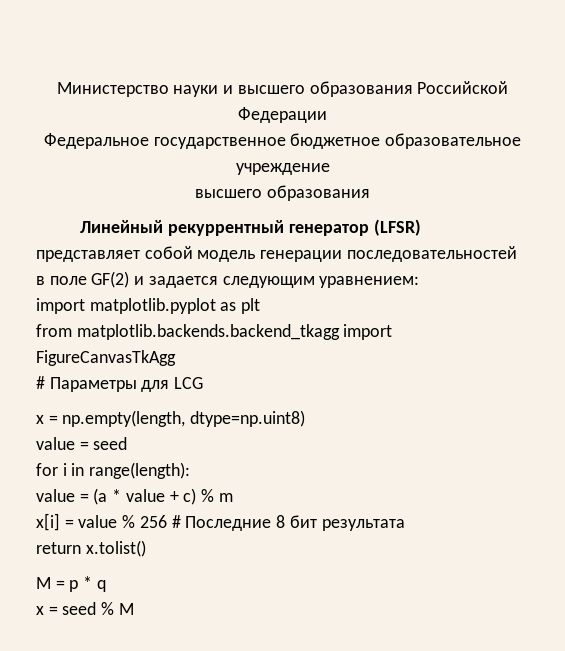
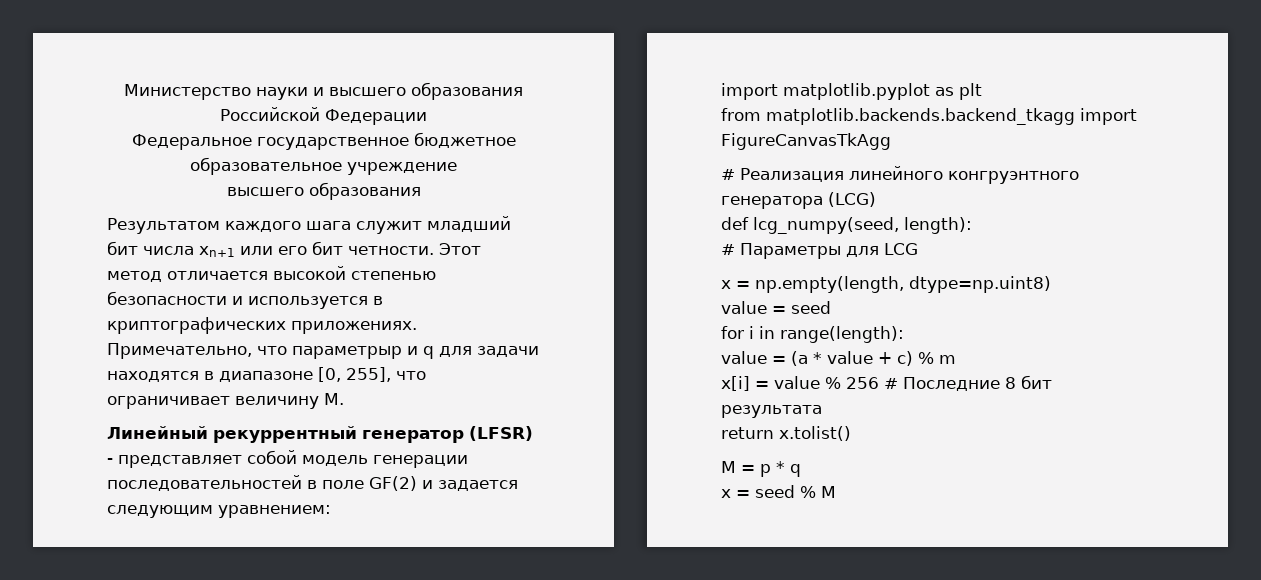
+ Результатом каждого шага служит младший бит числа xn+1 или его бит четности. Этот метод отличается высокой степенью безопасности и используется в криптографических приложениях. Примечательно, что параметрыp и q для задачи находятся в диапазоне [0, 255], что ограничивает величину M.
- Линейный рекуррентный генератор (LFSR) представляет собой модель генерации последовательностей в поле GF(2) и задается следующим уравнением:
+ Линейный рекуррентный генератор (LFSR) - представляет собой модель генерации последовательностей в поле GF(2) и задается следующим уравнением:
+ # Реализация линейного конгруэнтного генератора (LCG)
+ def lcg_numpy(seed, length):

